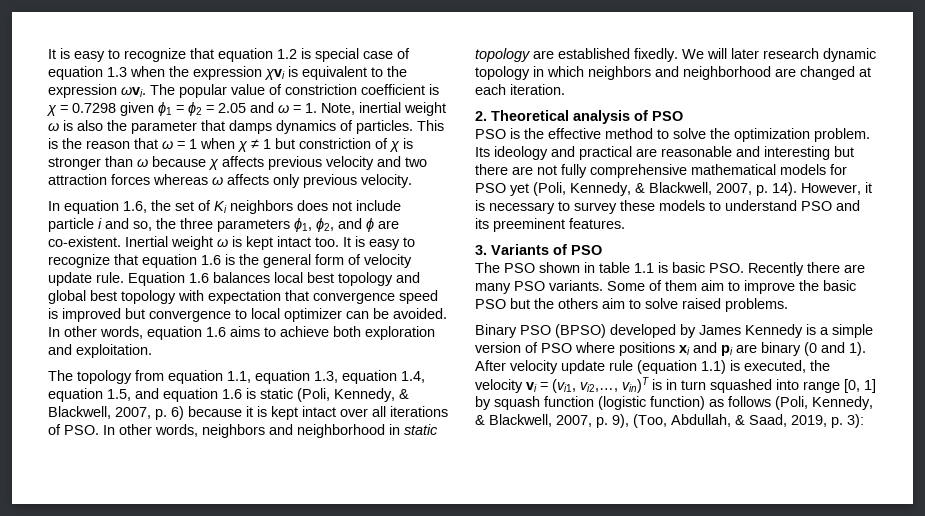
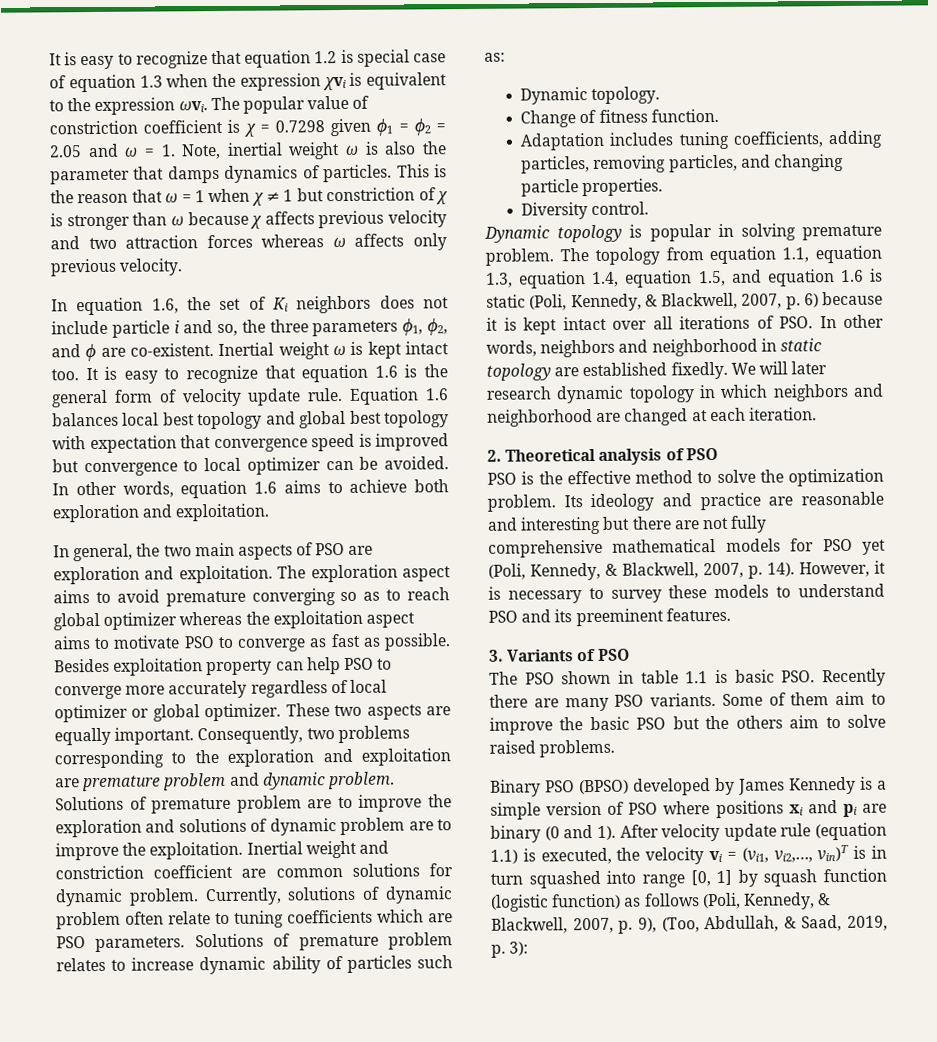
+ In general, the two main aspects of PSO are exploration and exploitation. The exploration aspect aims to avoid premature converging so as to reach global optimizer whereas the exploitation aspect aims to motivate PSO to converge as fast as possible. Besides exploitation property can help PSO to converge more accurately regardless of local optimizer or global optimizer. These two aspects are equally important. Consequently, two problems corresponding to the exploration and exploitation are premature problem and dynamic problem. Solutions of premature problem are to improve the exploration and solutions of dynamic problem are to improve the exploitation. Inertial weight and constriction coefficient are common solutions for dynamic problem. Currently, solutions of dynamic problem often relate to tuning coefficients which are PSO parameters. Solutions of premature problem relates to increase dynamic ability of particles such as:
+ Dynamic topology.
+ Change of fitness function.
+ Adaptation includes tuning coefficients, adding particles, removing particles, and changing particle properties.
+ Diversity control.
+ Dynamic topology is popular in solving premature problem.
- Its ideology and practical are reasonable and interesting but there are not fully comprehensive mathematical models for PSO yet (Poli, Kennedy, & Blackwell, 2007, p. 14).
+ Its ideology and practice are reasonable and interesting but there are not fully comprehensive mathematical models for PSO yet (Poli, Kennedy, & Blackwell, 2007, p. 14).

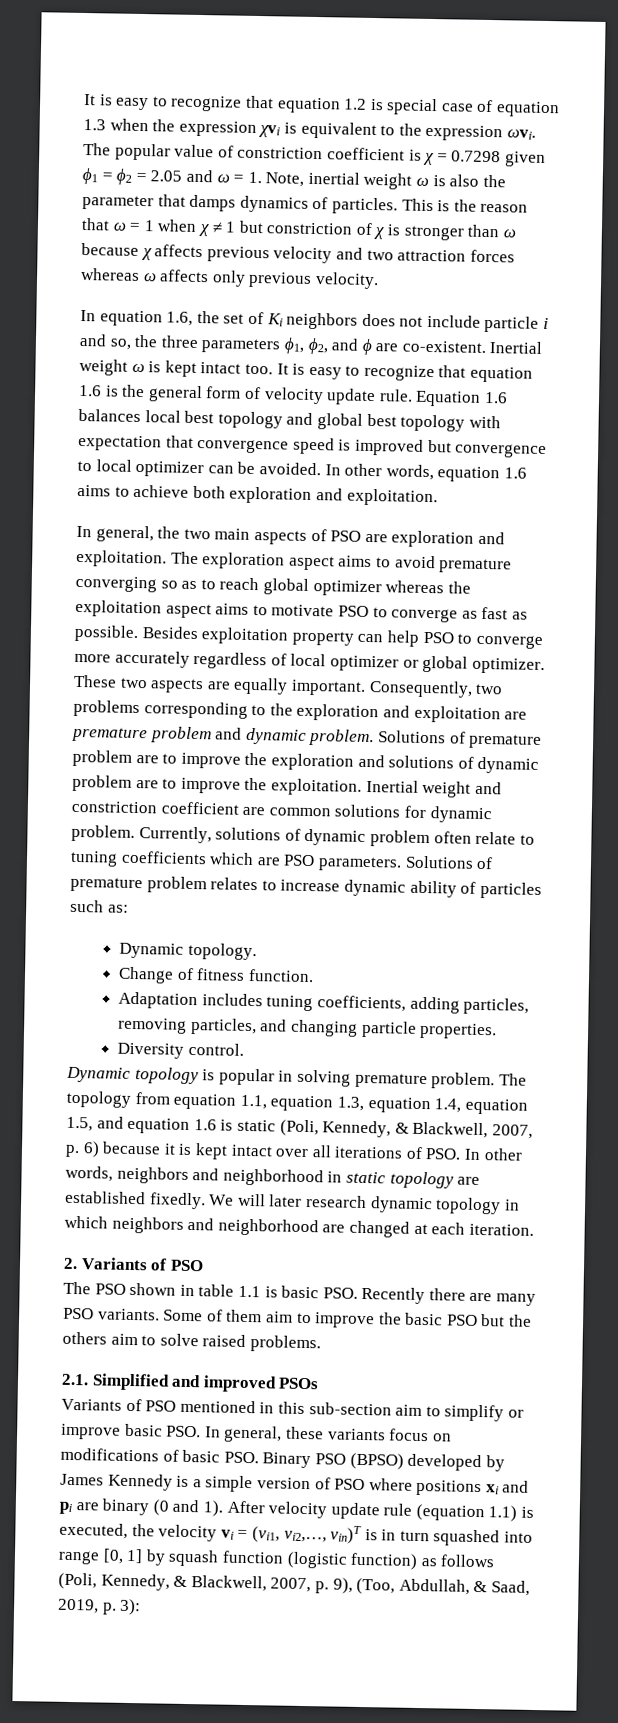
- 2. Theoretical analysis of PSO
- PSO is the effective method to solve the optimization problem. Its ideology and practice are reasonable and interesting but there are not fully comprehensive mathematical models for PSO yet (Poli, Kennedy, & Blackwell, 2007, p. 14). However, it is necessary to survey these models to understand PSO and its preeminent features.
- 3. Variants of PSO
+ 2. Variants of PSO
- Binary PSO (BPSO) developed by James Kennedy is a simple version of PSO where positions xi and pi are binary (0 and 1).
+ 2.1. Simplified and improved PSOs
+ Variants of PSO mentioned in this sub-section aim to simplify or improve basic PSO. In general, these variants focus on modifications of basic PSO. Binary PSO (BPSO) developed by James Kennedy is a simple version of PSO where positions xi and pi are binary (0 and 1).

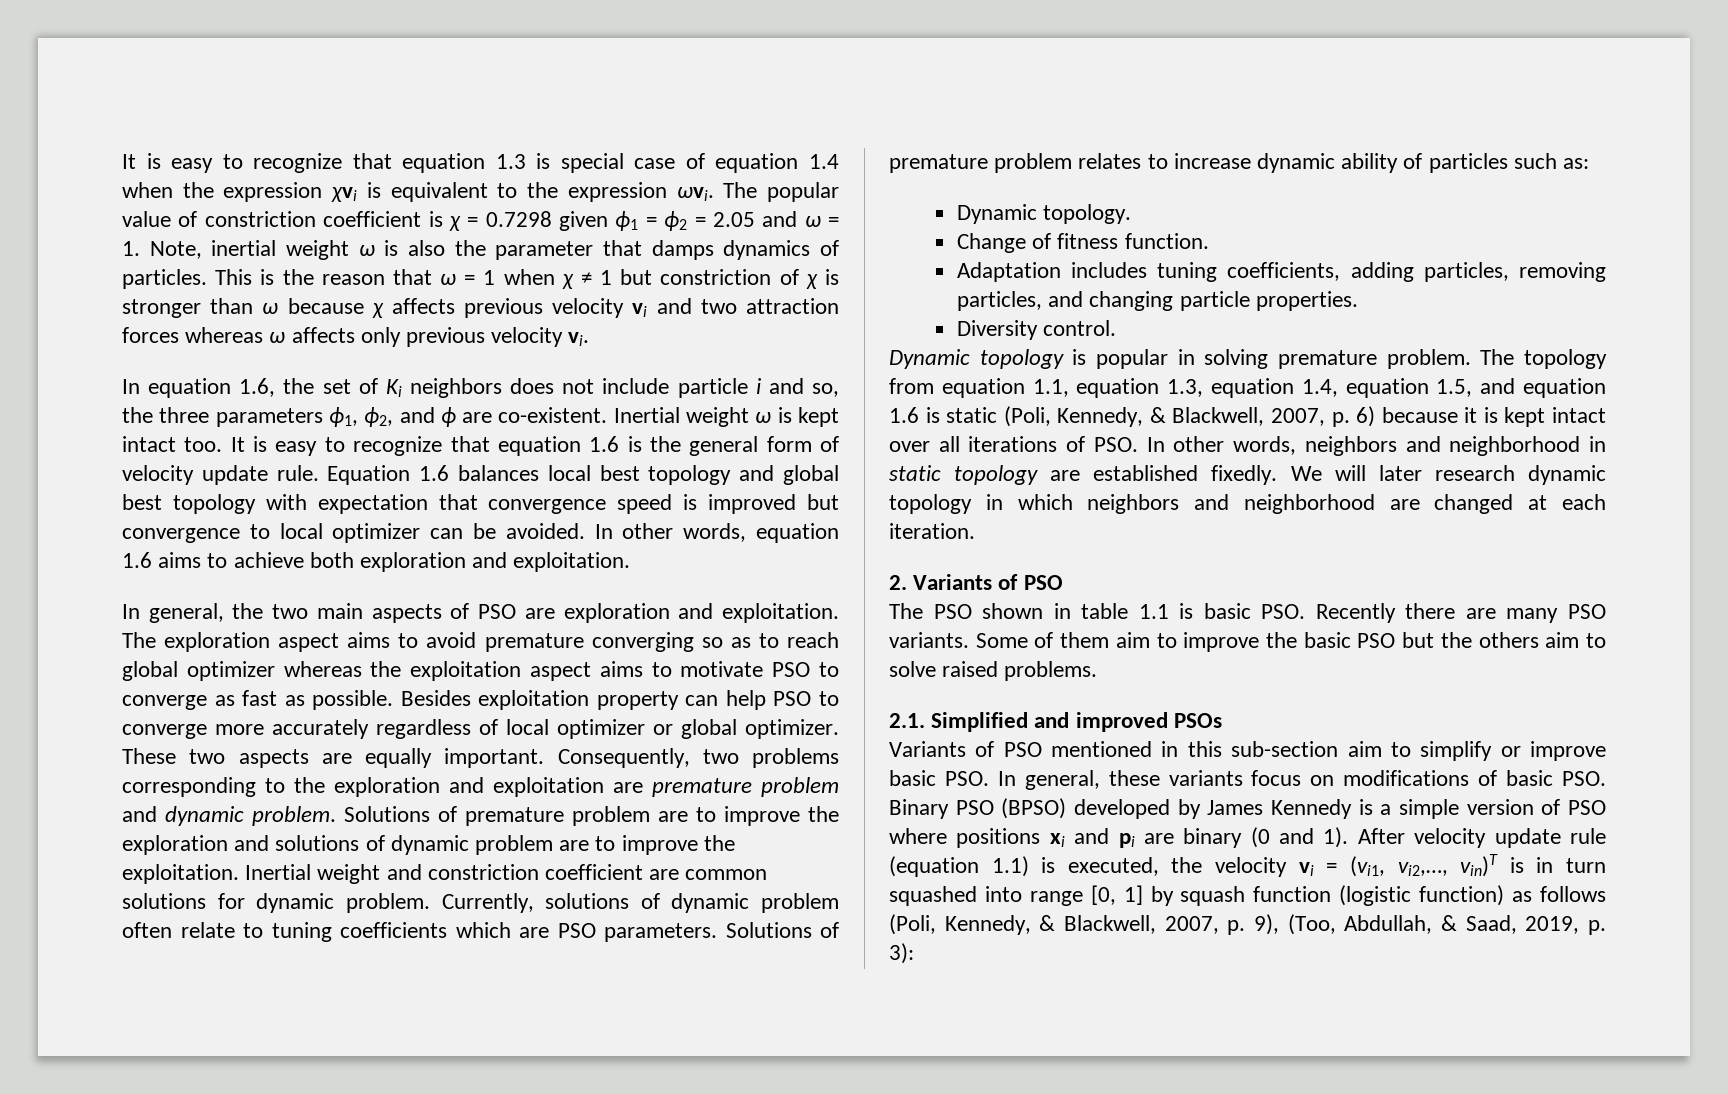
- It is easy to recognize that equation 1.2 is special case of equation 1.3 when the expression χvi is equivalent to the expression ωvi.
+ It is easy to recognize that equation 1.3 is special case of equation 1.4 when the expression χvi is equivalent to the expression ωvi.
- This is the reason that ω = 1 when χ ≠ 1 but constriction of χ is stronger than ω because χ affects previous velocity and two attraction forces whereas ω affects only previous velocity.
+ This is the reason that ω = 1 when χ ≠ 1 but constriction of χ is stronger than ω because χ affects previous velocity vi and two attraction forces whereas ω affects only previous velocity vi.

